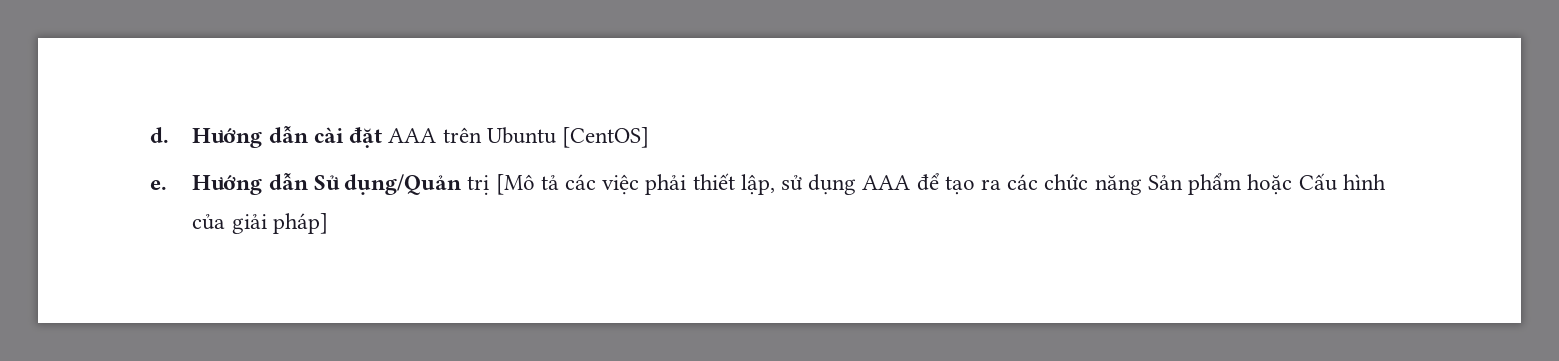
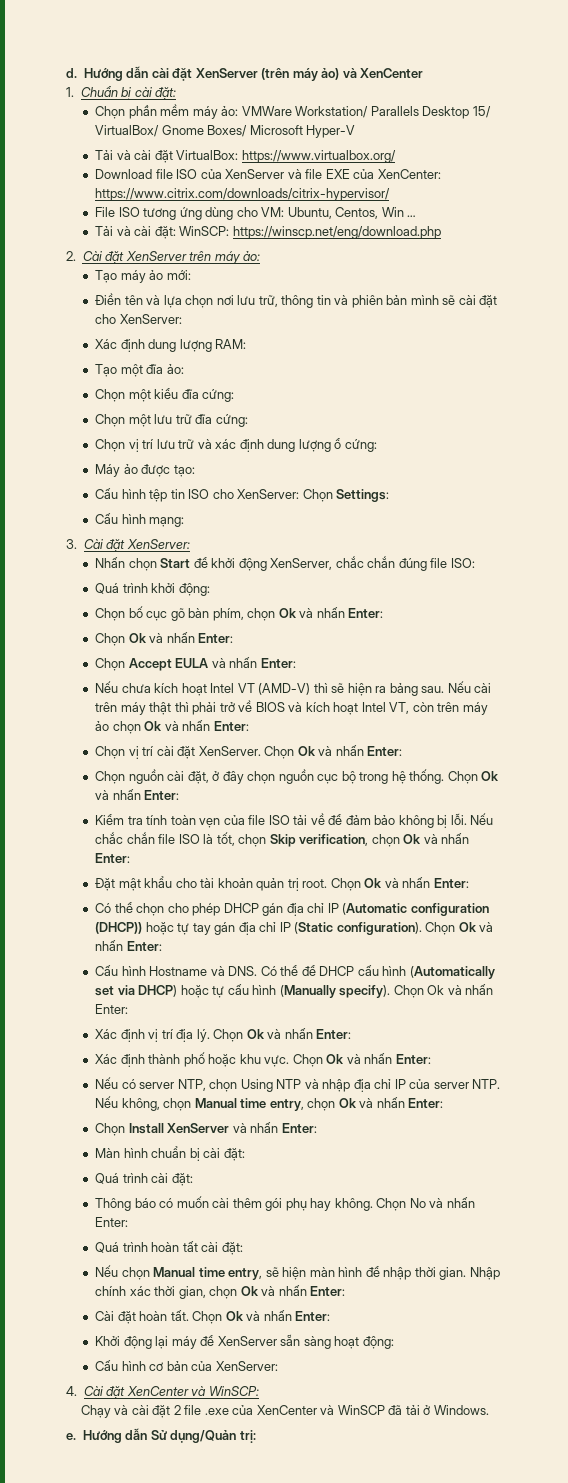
- Hướng dẫn cài đặt AAA trên Ubuntu [CentOS]
+ Hướng dẫn cài đặt XenServer (trên máy ảo) và XenCenter
+ 1. Chuẩn bị cài đặt:
+ Chọn phần mềm máy ảo: VMWare Workstation/ Parallels Desktop 15/ VirtualBox/ Gnome Boxes/ Microsoft Hyper-V
+ Tải và cài đặt VirtualBox: https://www.virtualbox.org/
+ Download file ISO của XenServer và file EXE của XenCenter: https://www.citrix.com/downloads/citrix-hypervisor/
+ File ISO tương ứng dùng cho VM: Ubuntu, Centos, Win …
+ Tải và cài đặt: WinSCP: https://winscp.net/eng/download.php
+ 2. Cài đặt XenServer trên máy ảo:
+ Tạo máy ảo mới:
+ Điền tên và lựa chọn nơi lưu trữ, thông tin và phiên bản mình sẽ cài đặt cho XenServer:
+ Xác định dung lượng RAM:
+ Tạo một đĩa ảo:
+ Chọn một kiểu đĩa cứng:
+ Chọn một lưu trữ đĩa cứng:
+ Chọn vị trí lưu trữ và xác định dung lượng ổ cứng:
+ Máy ảo được tạo:
+ Cấu hình tệp tin ISO cho XenServer: Chọn Settings:
+ Cấu hình mạng:
+ 3. Cài đặt XenServer:
+ Nhấn chọn Start để khởi động XenServer, chắc chắn đúng file ISO:
+ Quá trình khởi động:
+ Chọn bố cục gõ bàn phím, chọn Ok và nhấn Enter:
+ Chọn Ok và nhấn Enter:
+ Chọn Accept EULA và nhấn Enter:
+ Nếu chưa kích hoạt Intel VT (AMD-V) thì sẽ hiện ra bảng sau. Nếu cài trên máy thật thì phải trở về BIOS và kích hoạt Intel VT, còn trên máy ảo chọn Ok và nhấn Enter:
+ Chọn vị trí cài đặt XenServer. Chọn Ok và nhấn Enter:
+ Chọn nguồn cài đặt, ở đây chọn nguồn cục bộ trong hệ thống. Chọn Ok và nhấn Enter:
+ Kiểm tra tính toàn vẹn của file ISO tải về để đảm bảo không bị lỗi. Nếu chắc chắn file ISO là tốt, chọn Skip verification, chọn Ok và nhấn Enter:
+ Đặt mật khẩu cho tài khoản quản trị root. Chọn Ok và nhấn Enter:
+ Có thể chọn cho phép DHCP gán địa chỉ IP (Automatic configuration (DHCP)) hoặc tự tay gán địa chỉ IP (Static configuration). Chọn Ok và nhấn Enter:
+ Cấu hình Hostname và DNS. Có thể để DHCP cấu hình (Automatically set via DHCP) hoặc tự cấu hình (Manually specify). Chọn Ok và nhấn Enter:
+ Xác định vị trí địa lý. Chọn Ok và nhấn Enter:
+ Xác định thành phố hoặc khu vực. Chọn Ok và nhấn Enter:
+ Nếu có server NTP, chọn Using NTP và nhập địa chỉ IP của server NTP. Nếu không, chọn Manual time entry, chọn Ok và nhấn Enter:
+ Chọn Install XenServer và nhấn Enter:
+ Màn hình chuẩn bị cài đặt:
+ Quá trình cài đặt:
+ Thông báo có muốn cài thêm gói phụ hay không. Chọn No và nhấn Enter:
+ Quá trình hoàn tất cài đặt:
+ Nếu chọn Manual time entry, sẽ hiện màn hình để nhập thời gian. Nhập chính xác thời gian, chọn Ok và nhấn Enter:
+ Cài đặt hoàn tất. Chọn Ok và nhấn Enter:
+ Khởi động lại máy để XenServer sẵn sàng hoạt động:
+ Cấu hình cơ bản của XenServer:
+ 4. Cài đặt XenCenter và WinSCP:
+ Chạy và cài đặt 2 file .exe của XenCenter và WinSCP đã tải ở Windows.
- Hướng dẫn Sử dụng/Quản trị [Mô tả các việc phải thiết lập, sử dụng AAA để tạo ra các chức năng Sản phẩm hoặc Cấu hình của giải pháp]
+ Hướng dẫn Sử dụng/Quản trị:

